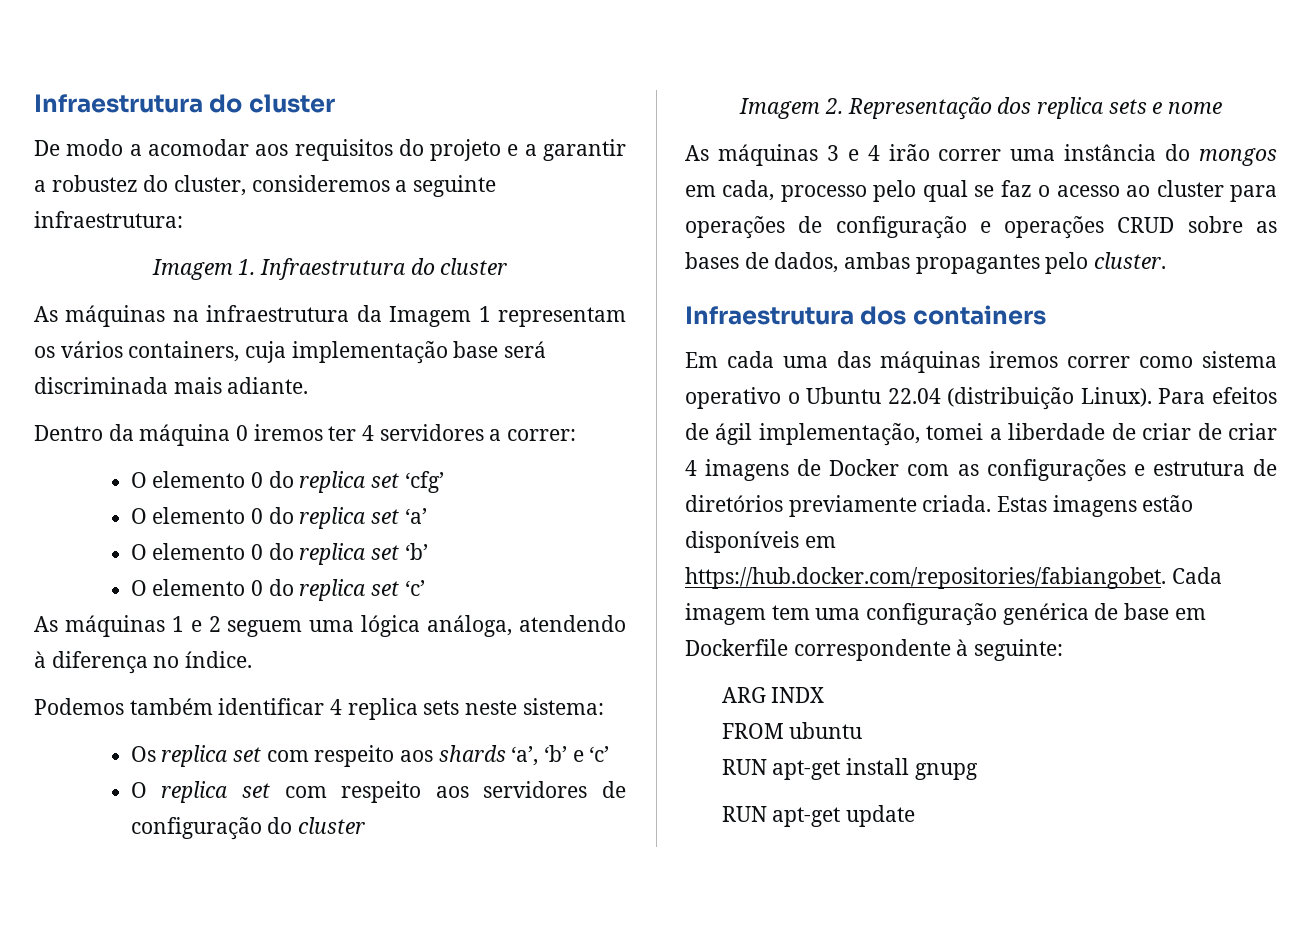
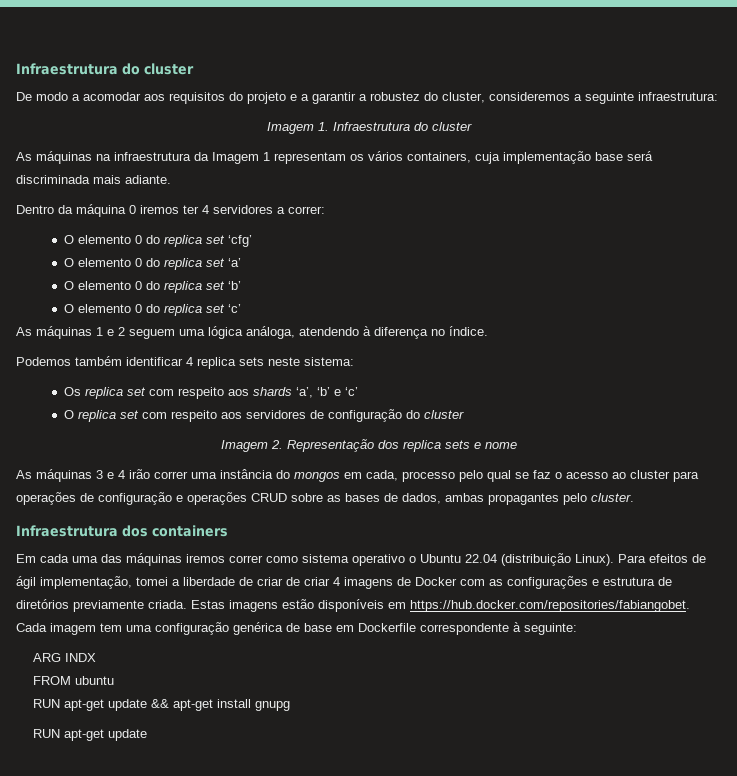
- RUN apt-get install gnupg
+ RUN apt-get update && apt-get install gnupg

